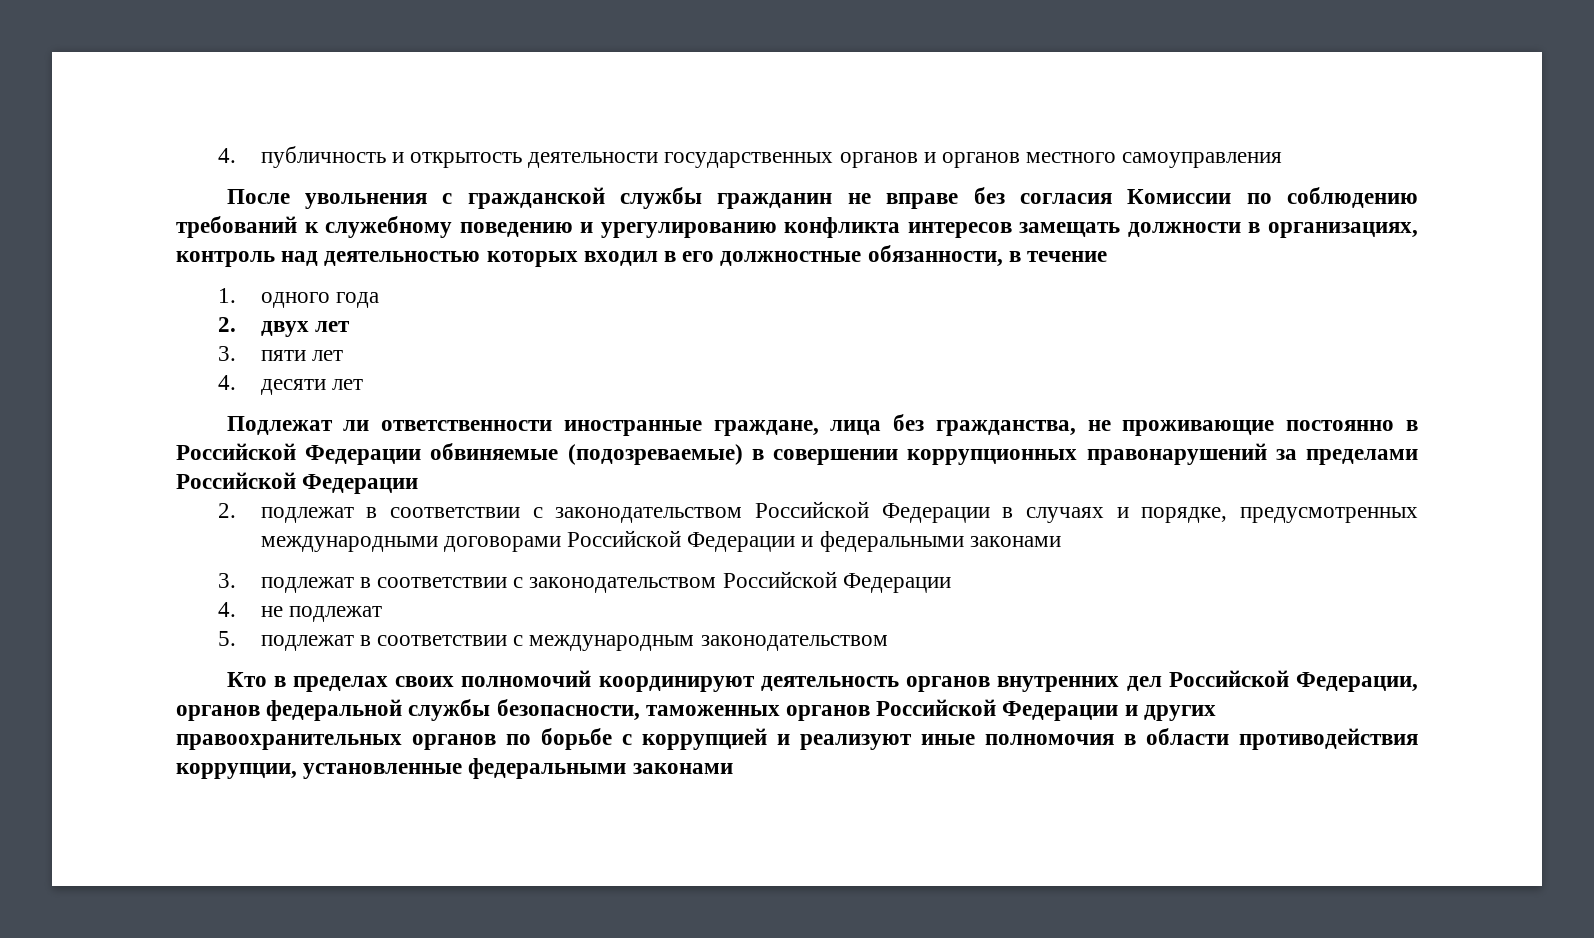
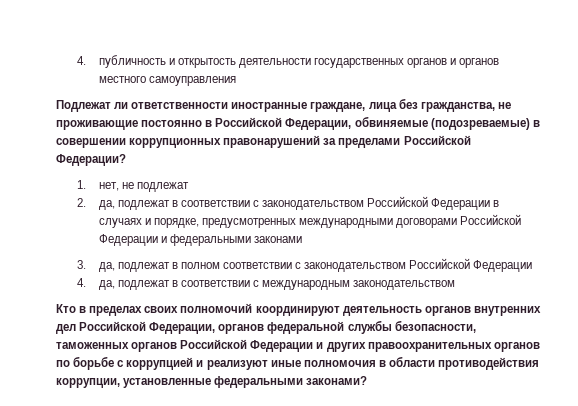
- После увольнения с гражданской службы гражданин не вправе без согласия Комиссии по соблюдению требований к служебному поведению и урегулированию конфликта интересов замещать должности в организациях, контроль над деятельностью которых входил в его должностные обязанности, в течение
- 1. одного года
- 2. двух лет
- 3. пяти лет
- 4. десяти лет
- Подлежат ли ответственности иностранные граждане, лица без гражданства, не проживающие постоянно в Российской Федерации обвиняемые (подозреваемые) в совершении коррупционных правонарушений за пределами Российской Федерации
- 2. подлежат в соответствии с законодательством Российской Федерации в случаях и порядке, предусмотренных международными договорами Российской Федерации и федеральными законами
+ Подлежат ли ответственности иностранные граждане, лица без гражданства, не проживающие постоянно в Российской Федерации, обвиняемые (подозреваемые) в совершении коррупционных правонарушений за пределами Российской Федерации?
+ 1. нет, не подлежат
+ 2. да, подлежат в соответствии с законодательством Российской Федерации в случаях и порядке, предусмотренных международными договорами Российской Федерации и федеральными законами
- 3. подлежат в соответствии с законодательством Российской Федерации
+ 3. да, подлежат в полном соответствии с законодательством Российской Федерации
- 4. не подлежат
- 5. подлежат в соответствии с международным законодательством
+ 4. да, подлежат в соответствии с международным законодательством
- Кто в пределах своих полномочий координируют деятельность органов внутренних дел Российской Федерации, органов федеральной службы безопасности, таможенных органов Российской Федерации и других правоохранительных органов по борьбе с коррупцией и реализуют иные полномочия в области противодействия коррупции, установленные федеральными законами
+ Кто в пределах своих полномочий координируют деятельность органов внутренних дел Российской Федерации, органов федеральной службы безопасности, таможенных органов Российской Федерации и других правоохранительных органов по борьбе с коррупцией и реализуют иные полномочия в области противодействия коррупции, установленные федеральными законами?

